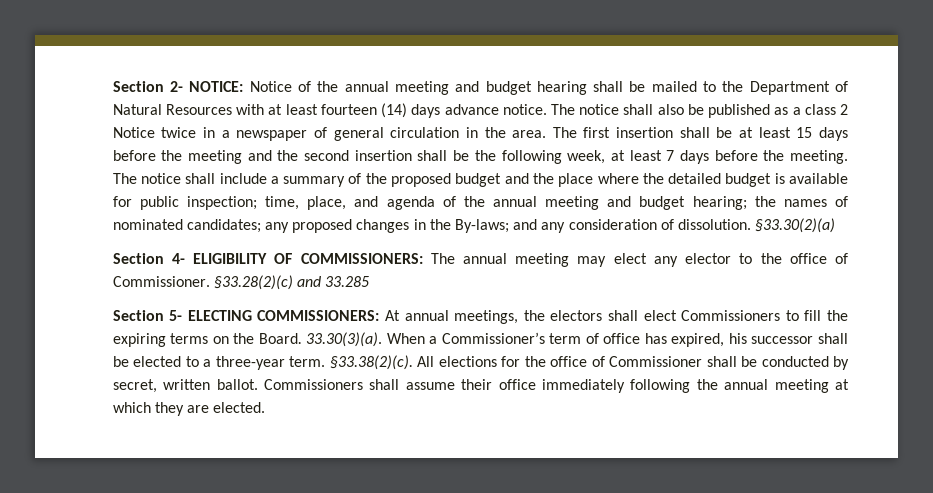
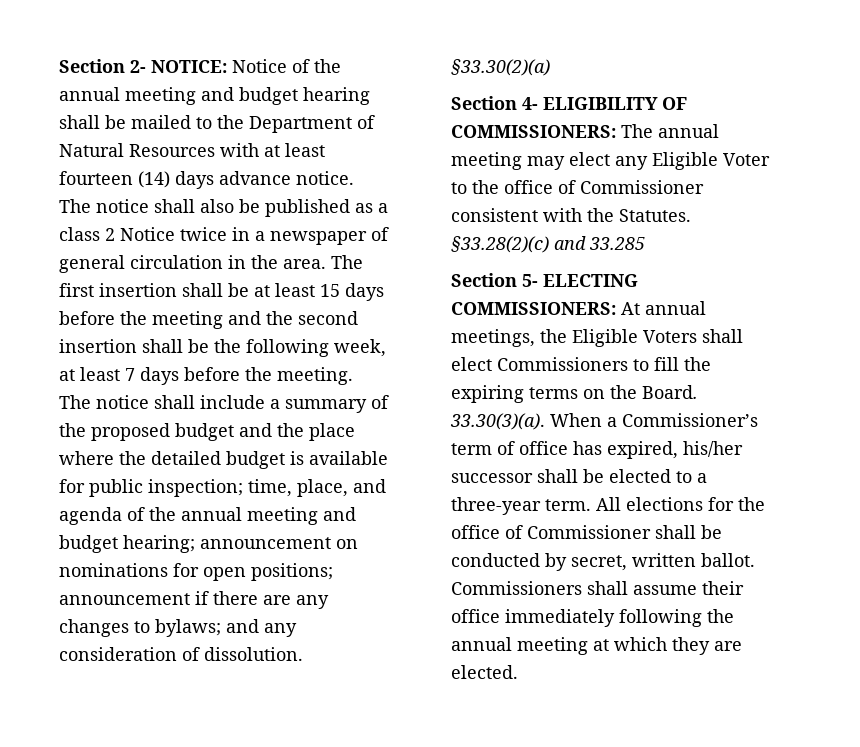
- The notice shall include a summary of the proposed budget and the place where the detailed budget is available for public inspection; time, place, and agenda of the annual meeting and budget hearing; the names of nominated candidates; any proposed changes in the By-laws; and any consideration of dissolution.
+ The notice shall include a summary of the proposed budget and the place where the detailed budget is available for public inspection; time, place, and agenda of the annual meeting and budget hearing; announcement on nominations for open positions; announcement if there are any changes to bylaws; and any consideration of dissolution.
- Section 4- ELIGIBILITY OF COMMISSIONERS: The annual meeting may elect any elector to the office of Commissioner.
+ Section 4- ELIGIBILITY OF COMMISSIONERS: The annual meeting may elect any Eligible Voter to the office of Commissioner consistent with the Statutes.
- Section 5- ELECTING COMMISSIONERS: At annual meetings, the electors shall elect Commissioners to fill the expiring terms on the Board.
+ Section 5- ELECTING COMMISSIONERS: At annual meetings, the Eligible Voters shall elect Commissioners to fill the expiring terms on the Board.
- 33.30(3)(a). When a Commissioner’s term of office has expired, his successor shall be elected to a three-year term.
+ 33.30(3)(a). When a Commissioner’s term of office has expired, his/her successor shall be elected to a three-year term.
- §33.38(2)(c). All elections for the office of Commissioner shall be conducted by secret, written ballot.
+ All elections for the office of Commissioner shall be conducted by secret, written ballot.

